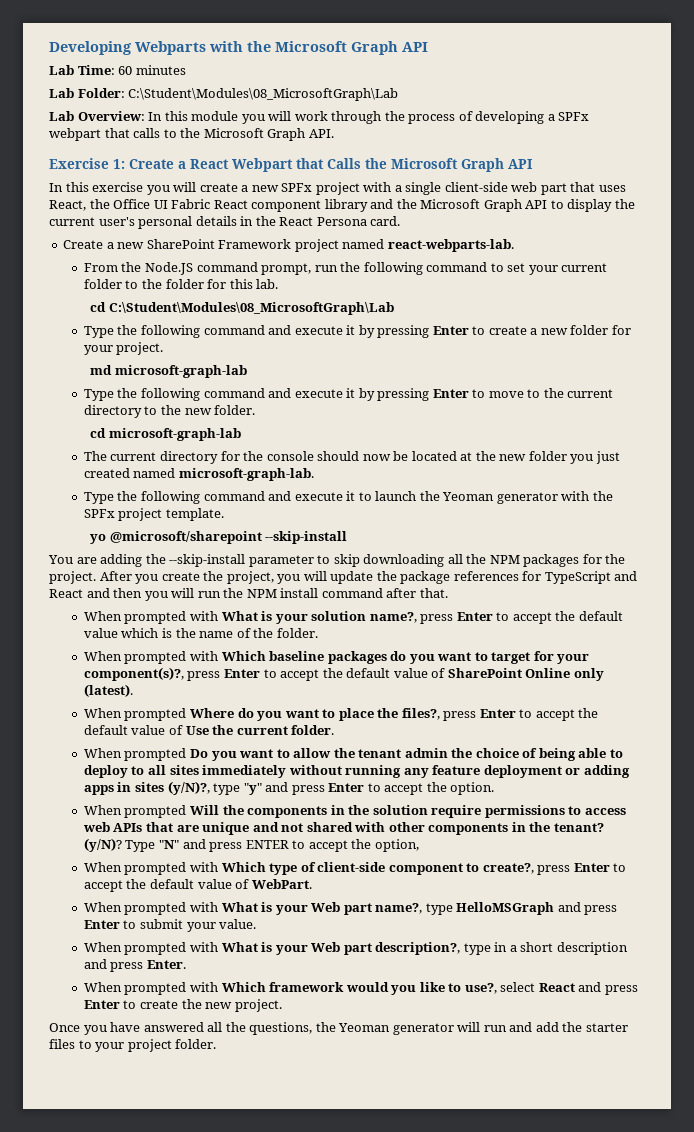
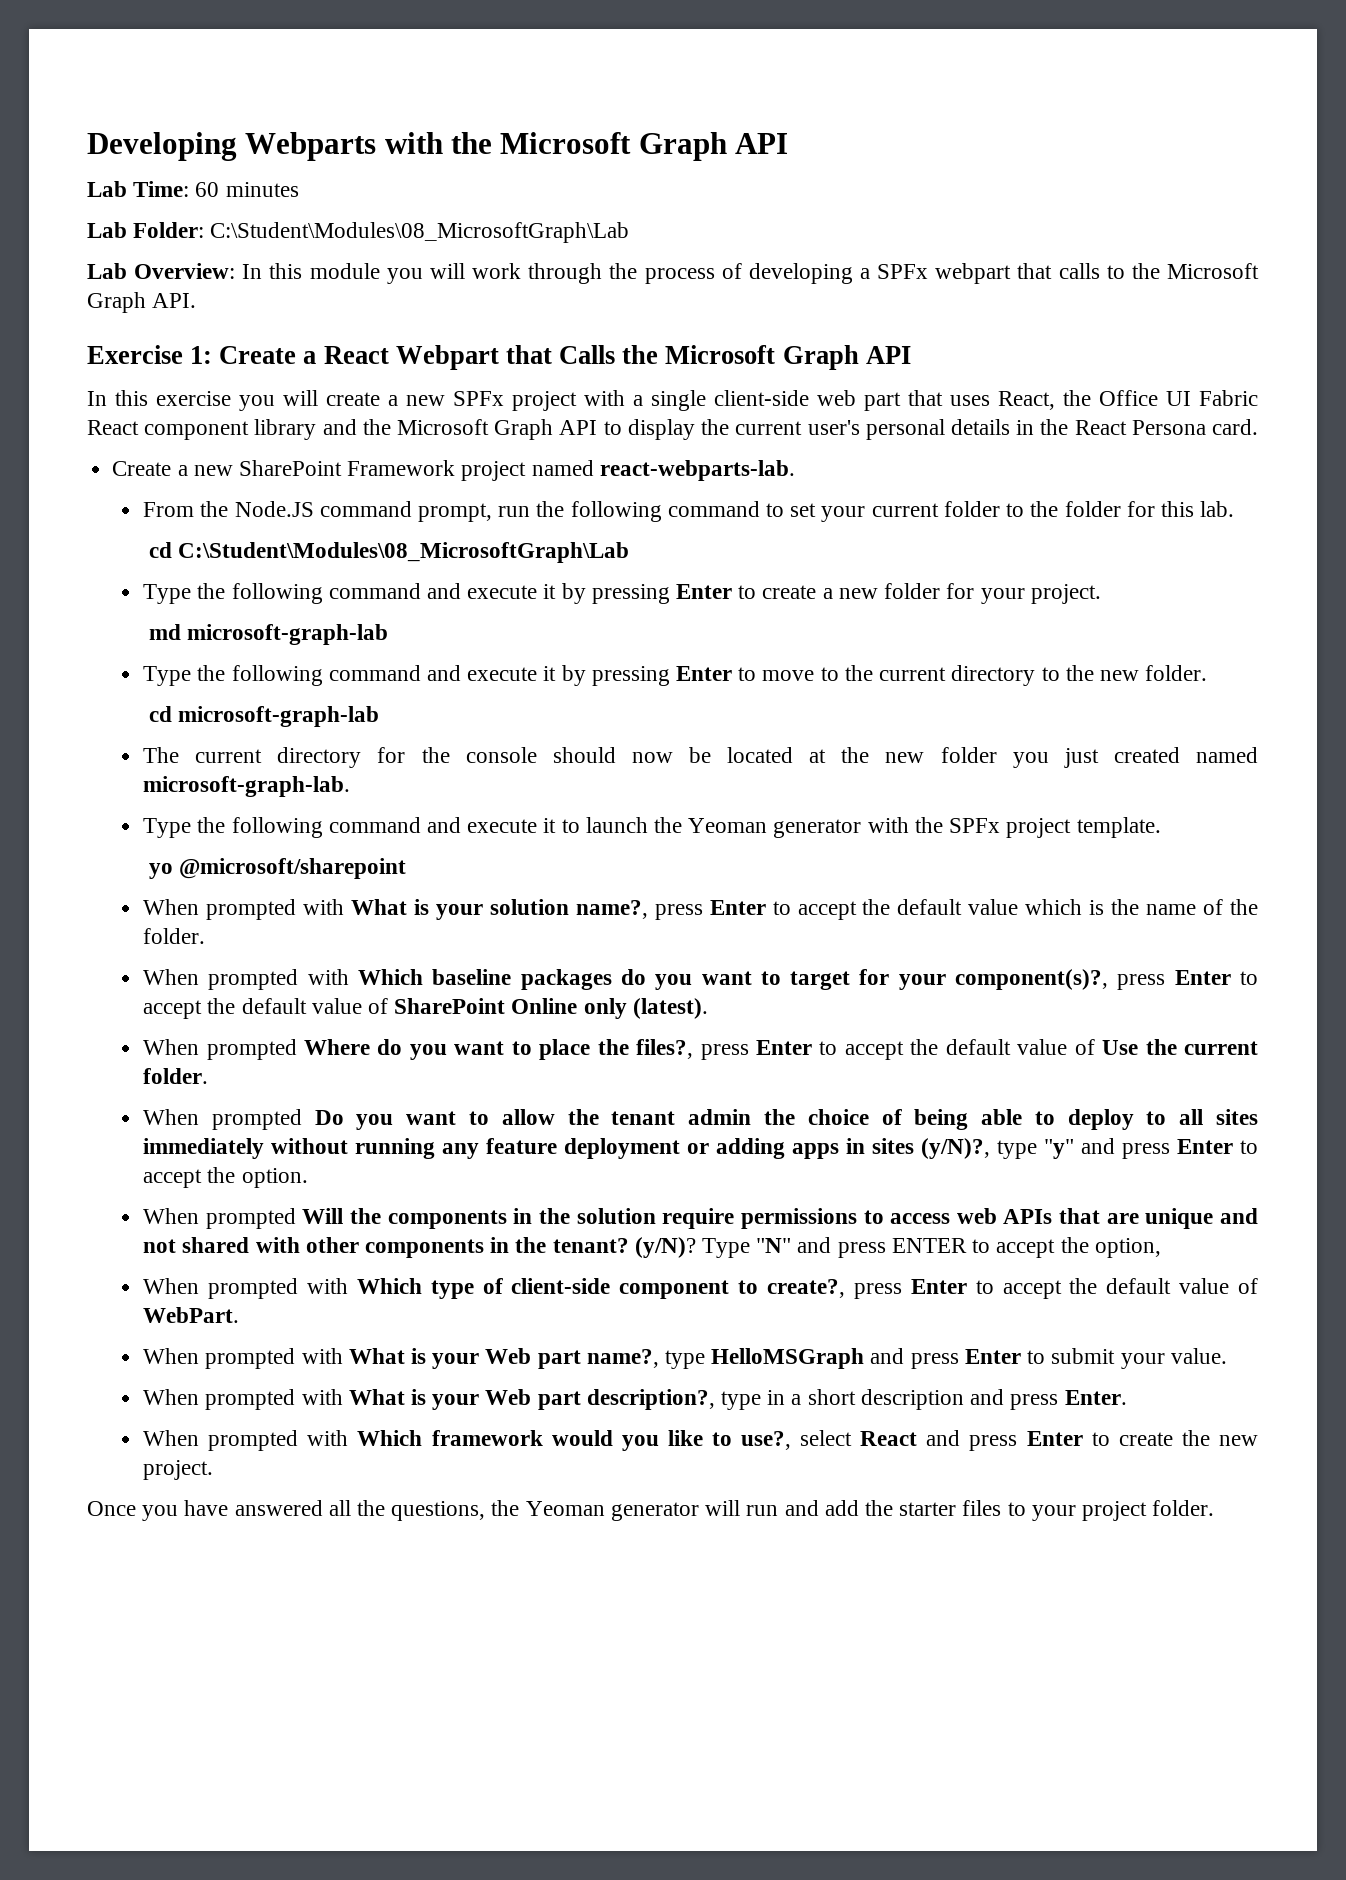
- yo @microsoft/sharepoint --skip-install
- You are adding the --skip-install parameter to skip downloading all the NPM packages for the project. After you create the project, you will update the package references for TypeScript and React and then you will run the NPM install command after that.
+ yo @microsoft/sharepoint

